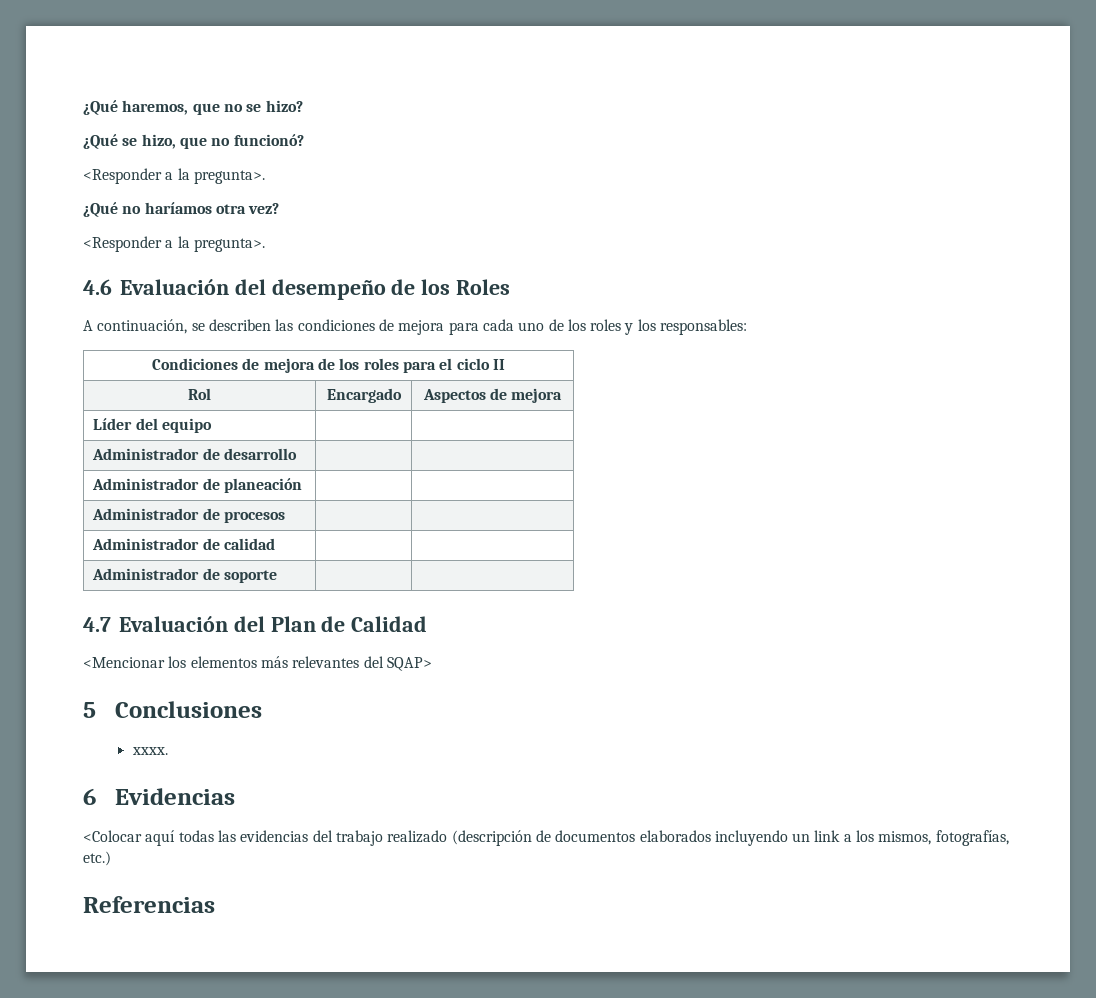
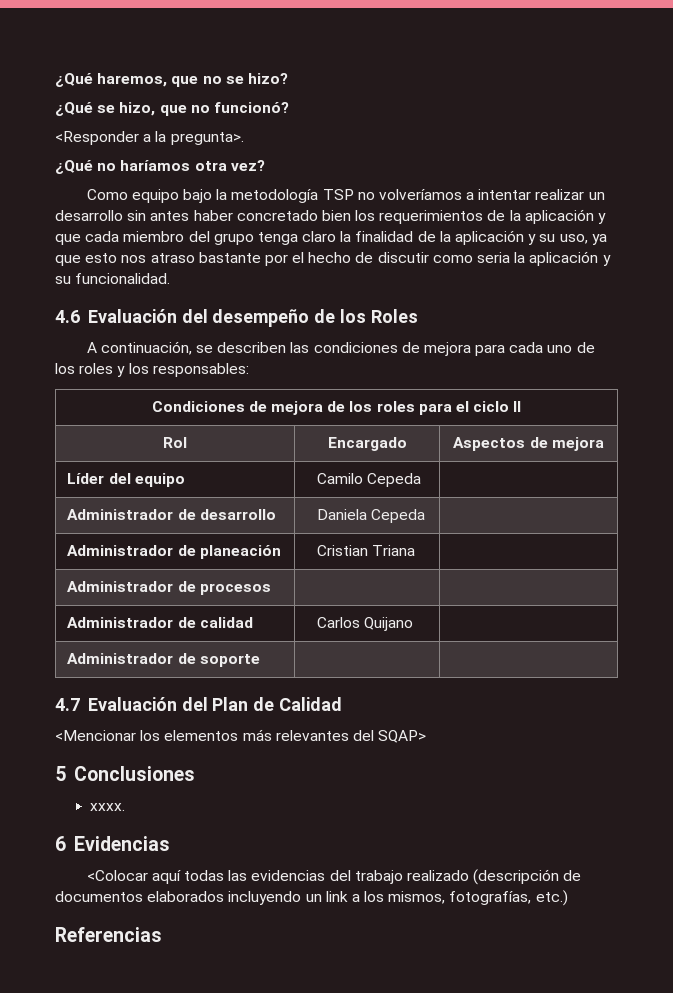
  ¿Qué no haríamos otra vez?
- <Responder a la pregunta>.
+ Como equipo bajo la metodología TSP no volveríamos a intentar realizar un desarrollo sin antes haber concretado bien los requerimientos de la aplicación y que cada miembro del grupo tenga claro la finalidad de la aplicación y su uso, ya que esto nos atraso bastante por el hecho de discutir como seria la aplicación y su funcionalidad.
- Líder del equipo | |
+ Líder del equipo | Camilo Cepeda |
- Administrador de desarrollo | |
+ Administrador de desarrollo | Daniela Cepeda |
- Administrador de planeación | |
+ Administrador de planeación | Cristian Triana |
- Administrador de calidad | |
+ Administrador de calidad | Carlos Quijano |

